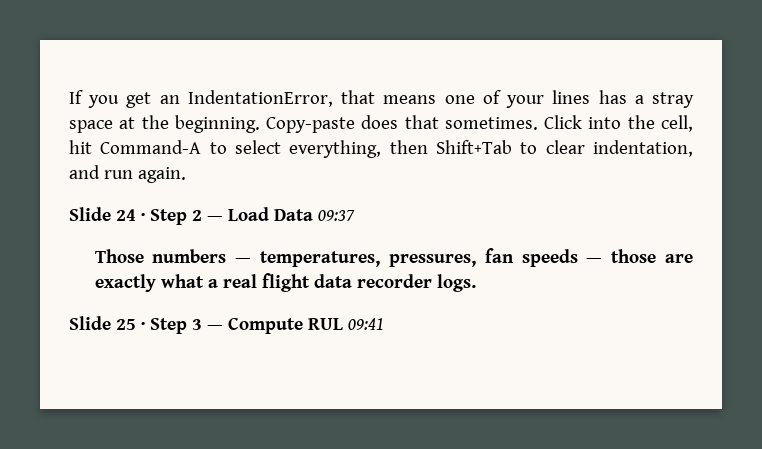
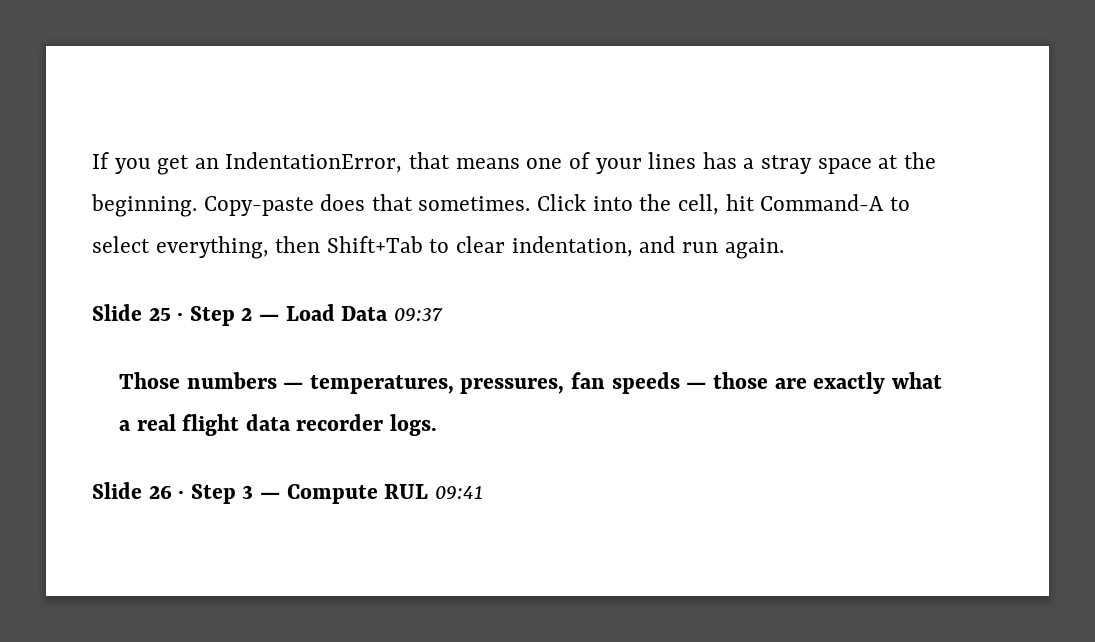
- Slide 24 · Step 2 — Load Data 09:37
+ Slide 25 · Step 2 — Load Data 09:37
- Slide 25 · Step 3 — Compute RUL 09:41
+ Slide 26 · Step 3 — Compute RUL 09:41

